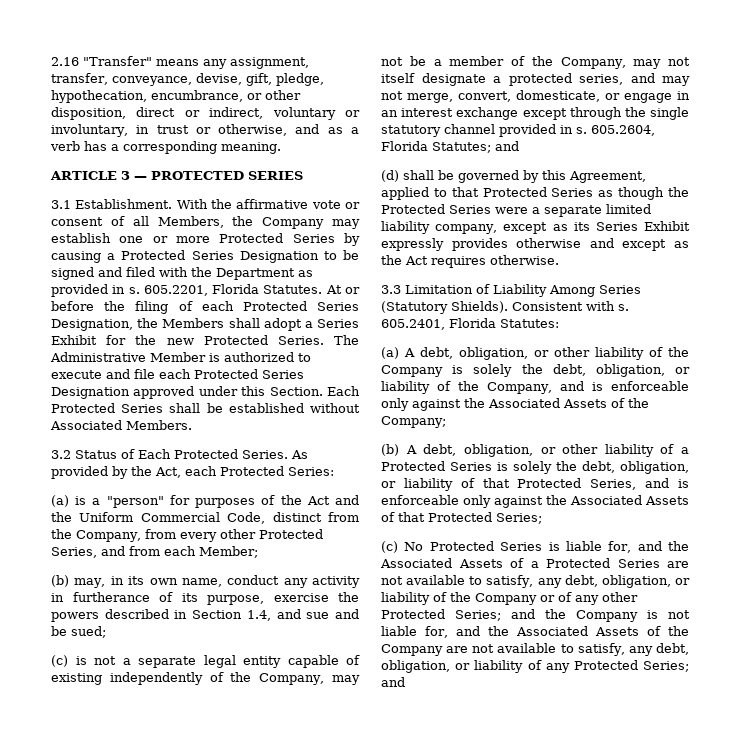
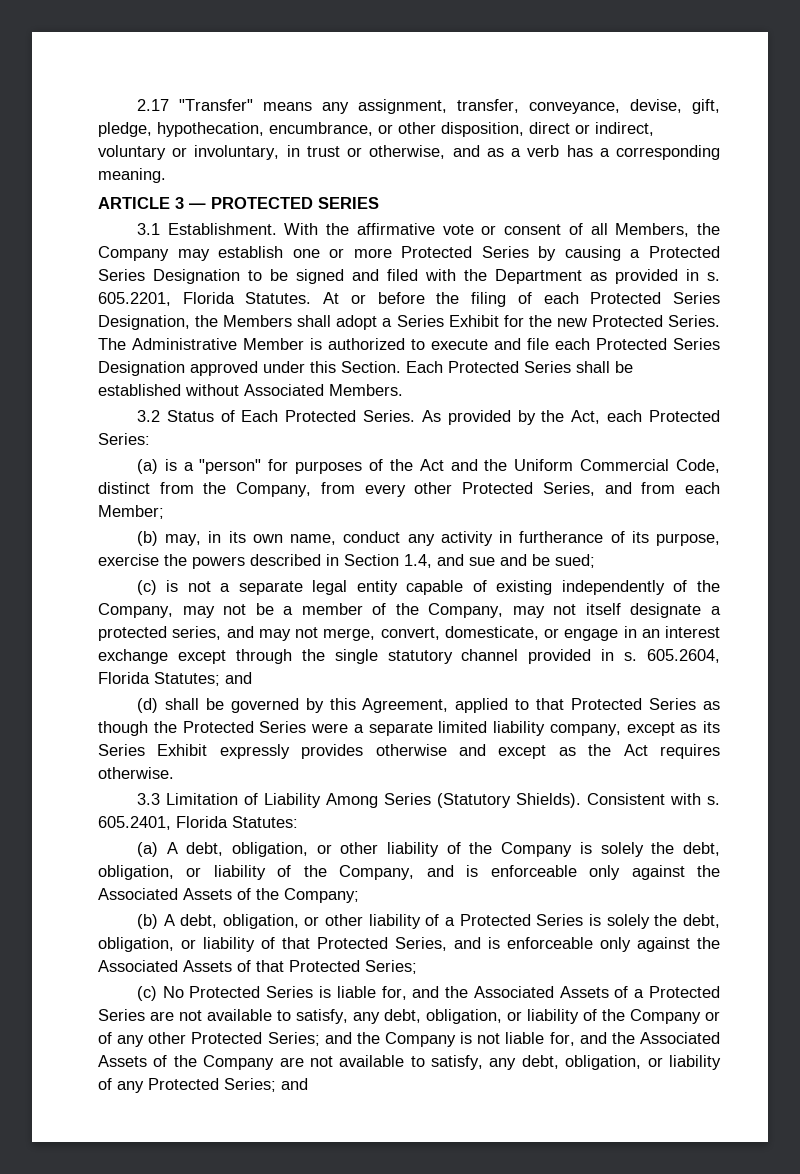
- 2.16 "Transfer" means any assignment, transfer, conveyance, devise, gift, pledge, hypothecation, encumbrance, or other disposition, direct or indirect, voluntary or involuntary, in trust or otherwise, and as a verb has a corresponding meaning.
+ 2.17 "Transfer" means any assignment, transfer, conveyance, devise, gift, pledge, hypothecation, encumbrance, or other disposition, direct or indirect, voluntary or involuntary, in trust or otherwise, and as a verb has a corresponding meaning.

